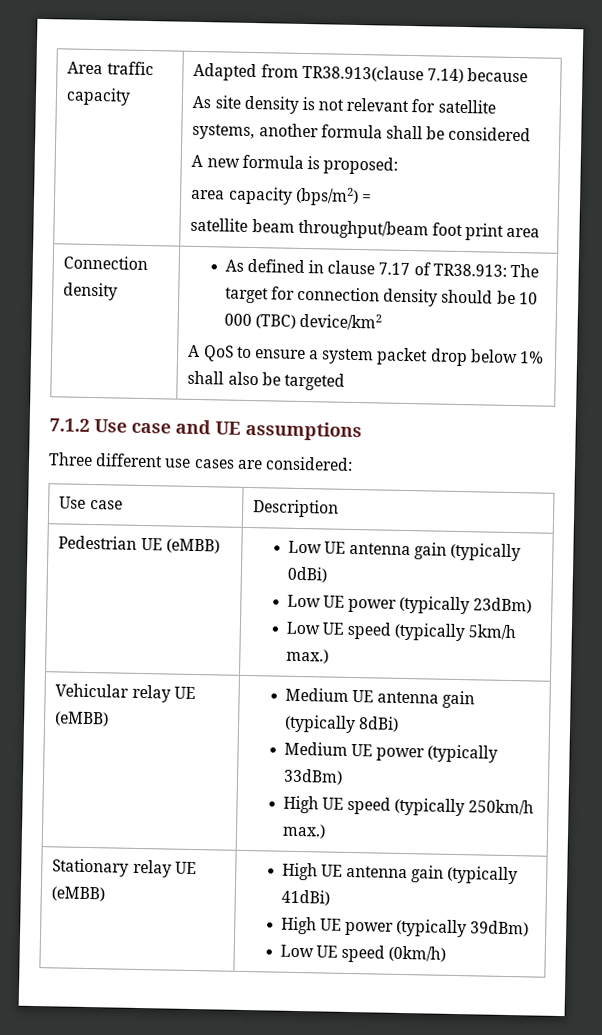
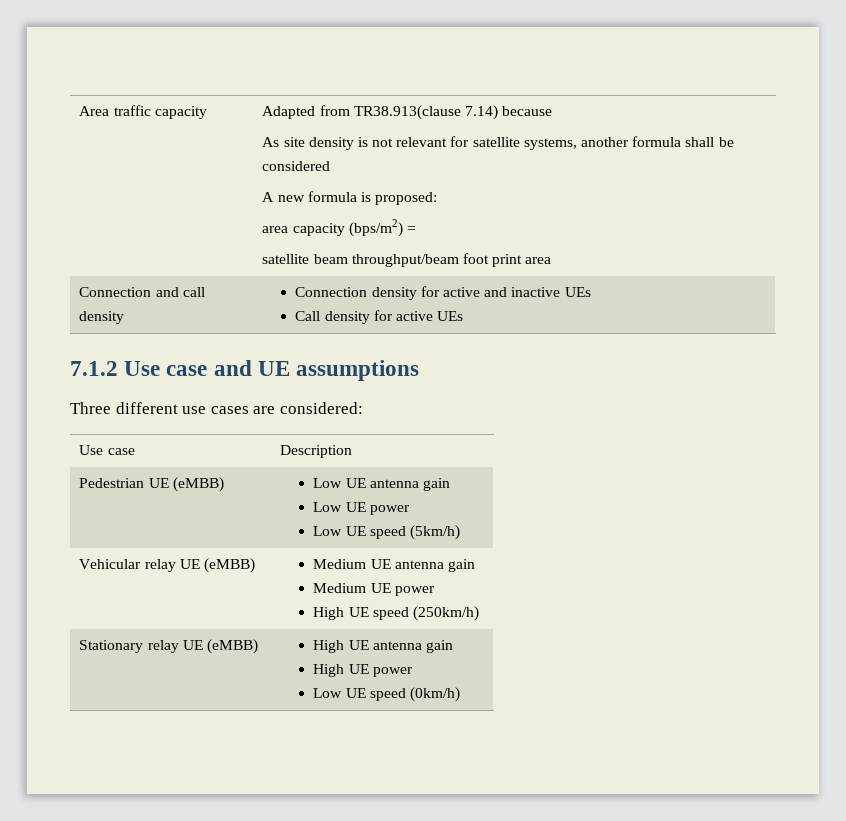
- Connection density | As defined in clause 7.17 of TR38.913: The target for connection density should be 10 000 (TBC) device/km2
- A QoS to ensure a system packet drop below 1% shall also be targeted
+ Connection and call density | Connection density for active and inactive UEs
+ Call density for active UEs
- Pedestrian UE (eMBB) | Low UE antenna gain (typically 0dBi)
- Low UE power (typically 23dBm)
- Low UE speed (typically 5km/h max.)
+ Pedestrian UE (eMBB) | Low UE antenna gain
+ Low UE power
+ Low UE speed (5km/h)
- Vehicular relay UE (eMBB) | Medium UE antenna gain (typically 8dBi)
- Medium UE power (typically 33dBm)
- High UE speed (typically 250km/h max.)
+ Vehicular relay UE (eMBB) | Medium UE antenna gain
+ Medium UE power
+ High UE speed (250km/h)
- Stationary relay UE (eMBB) | High UE antenna gain (typically 41dBi)
- High UE power (typically 39dBm)
+ Stationary relay UE (eMBB) | High UE antenna gain
+ High UE power

